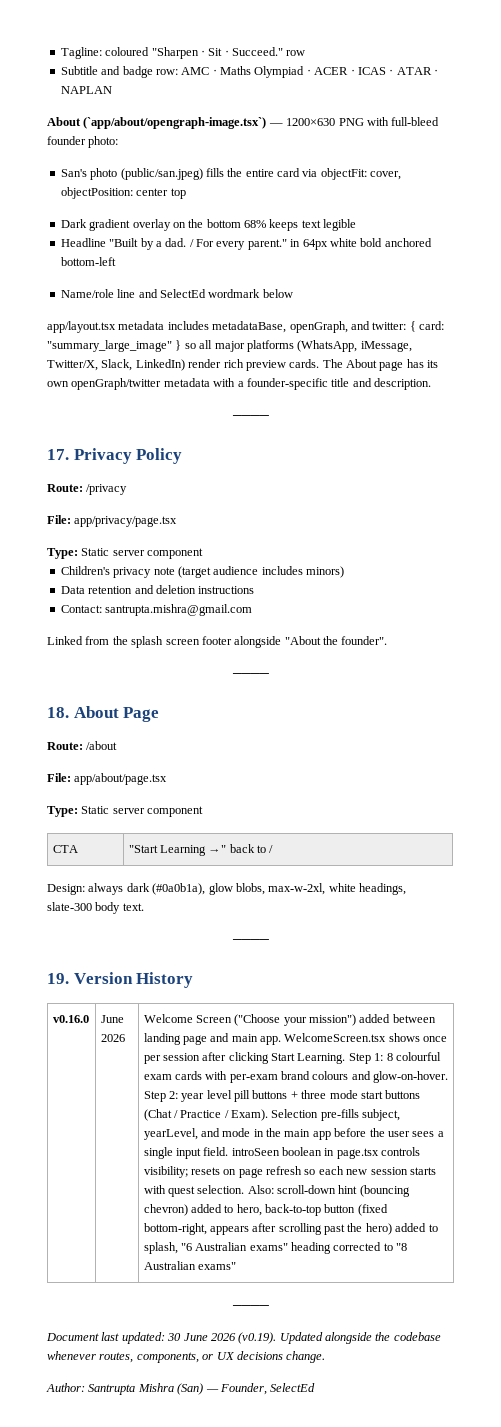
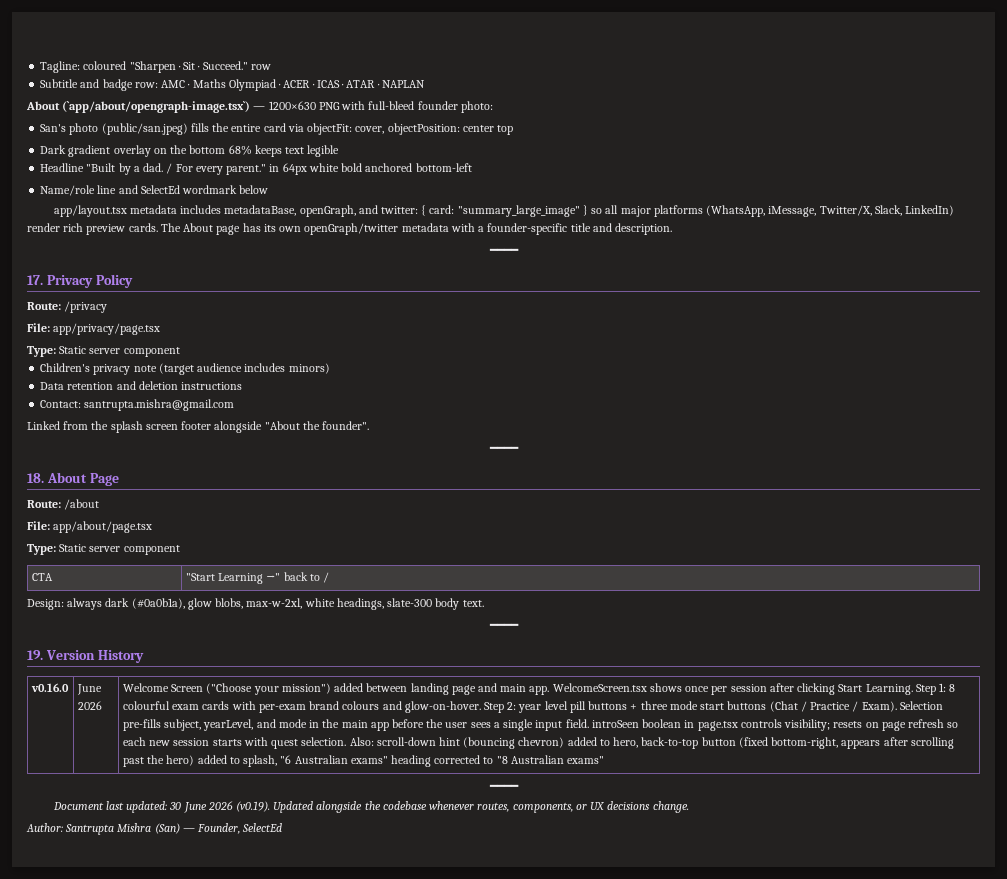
  The About page has its own openGraph/twitter metadata with a founder-specific title and description.
- ────
+ ━━━━
  Linked from the splash screen footer alongside "About the founder".
- ────
+ ━━━━
  Design: always dark (#0a0b1a), glow blobs, max-w-2xl, white headings, slate-300 body text.
- ────
+ ━━━━
  Also: scroll-down hint (bouncing chevron) added to hero, back-to-top button (fixed bottom-right, appears after scrolling past the hero) added to splash, "6 Australian exams" heading corrected to "8 Australian exams"
- ────
+ ━━━━

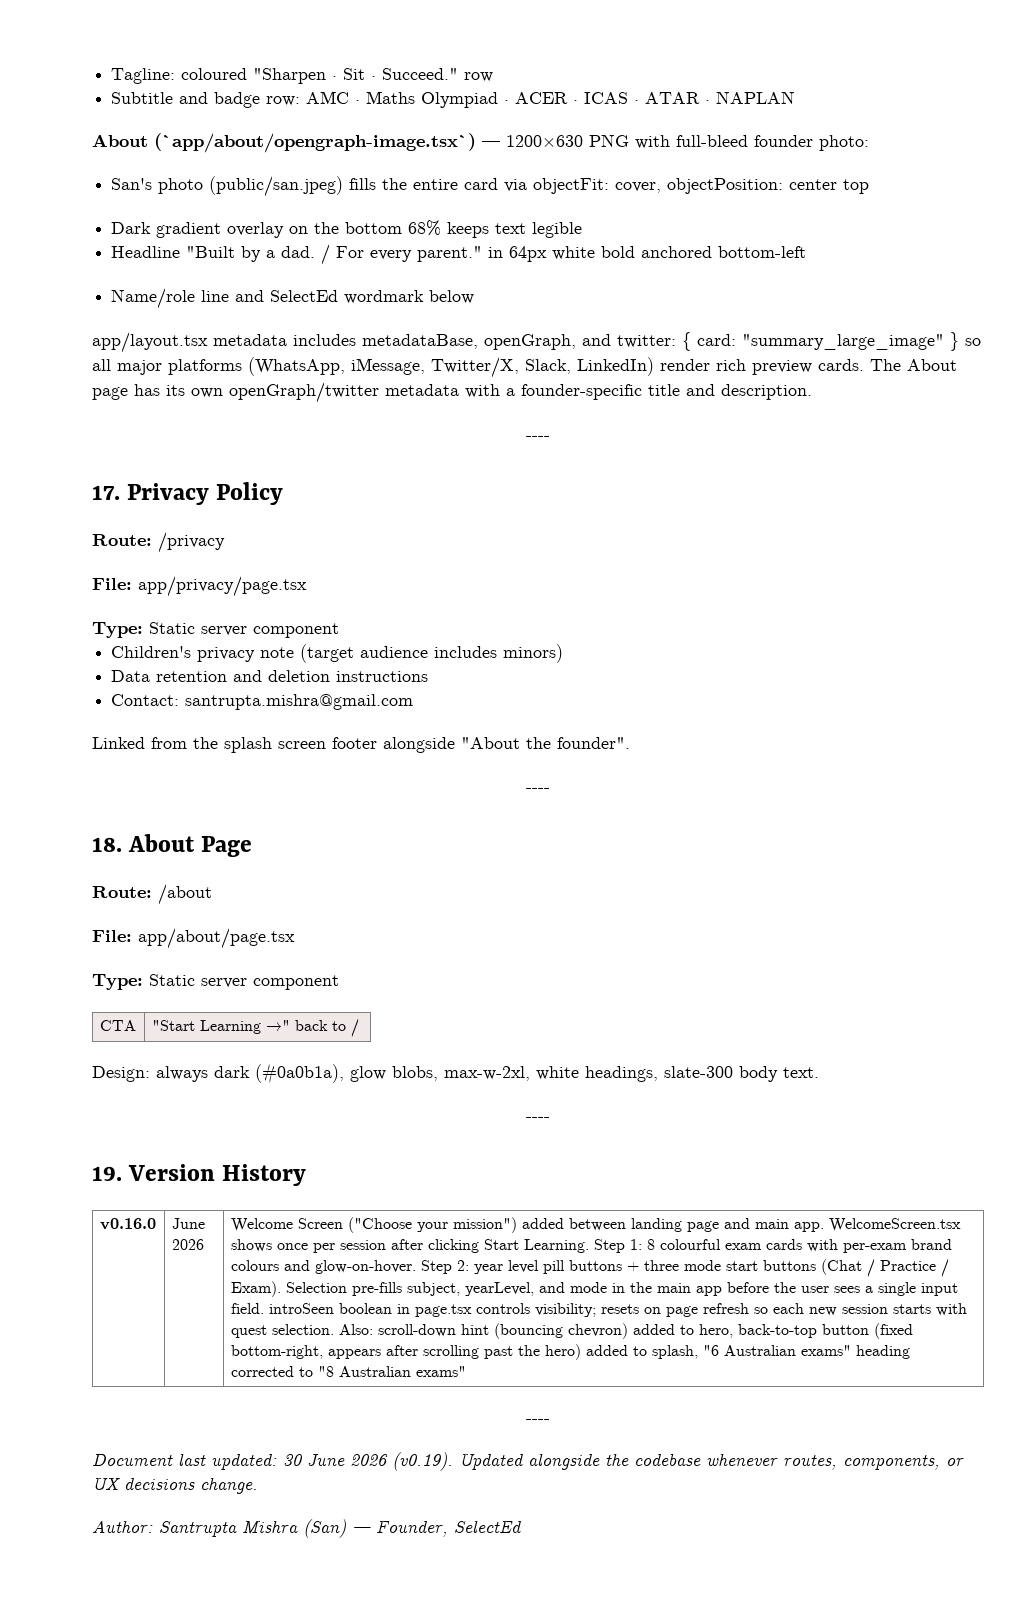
  The About page has its own openGraph/twitter metadata with a founder-specific title and description.
- ━━━━
+ ----
  Linked from the splash screen footer alongside "About the founder".
- ━━━━
+ ----
  Design: always dark (#0a0b1a), glow blobs, max-w-2xl, white headings, slate-300 body text.
- ━━━━
+ ----
  Also: scroll-down hint (bouncing chevron) added to hero, back-to-top button (fixed bottom-right, appears after scrolling past the hero) added to splash, "6 Australian exams" heading corrected to "8 Australian exams"
- ━━━━
+ ----

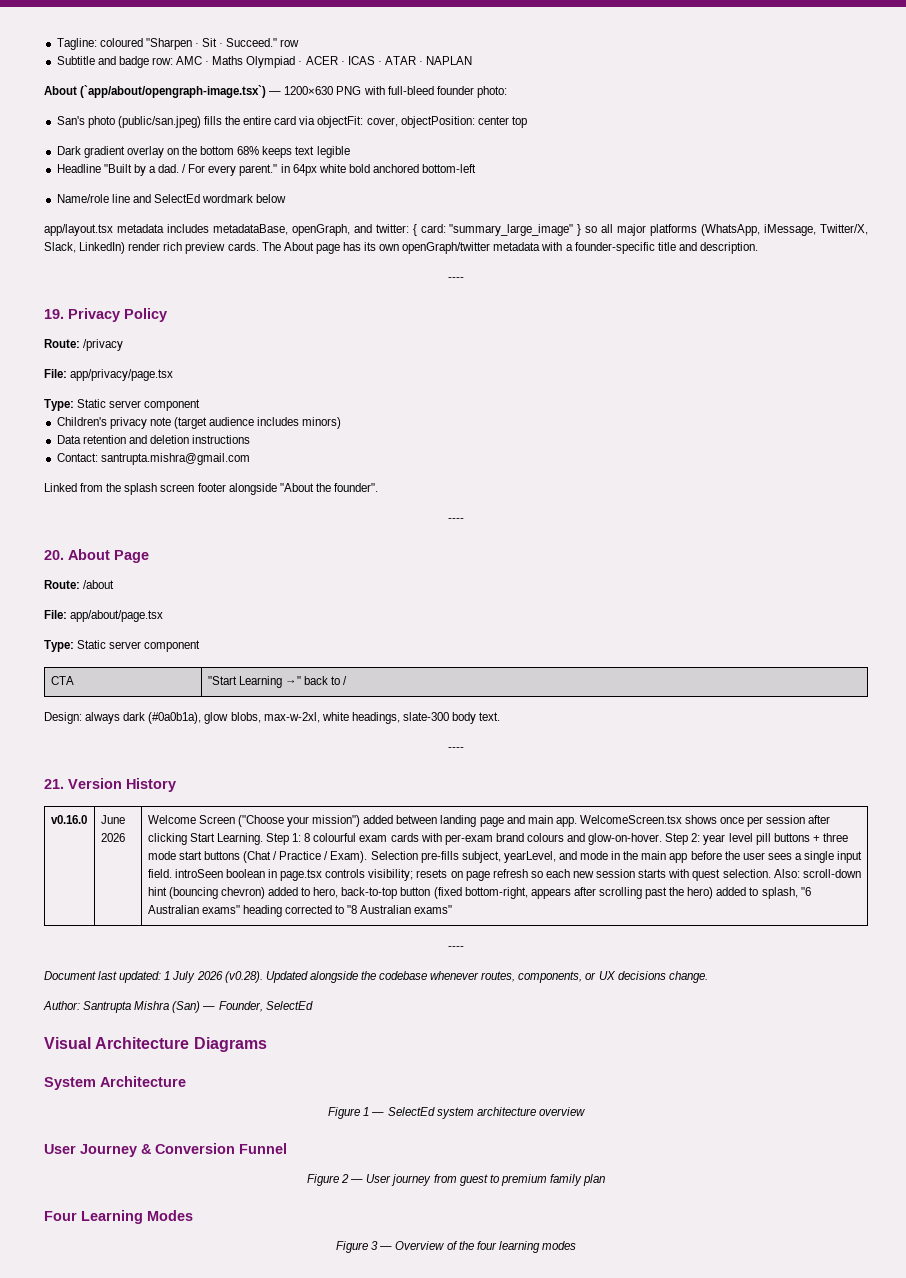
- 17. Privacy Policy
+ 19. Privacy Policy
- 18. About Page
+ 20. About Page
- 19. Version History
+ 21. Version History
- Document last updated: 30 June 2026 (v0.19). Updated alongside the codebase whenever routes, components, or UX decisions change.
+ Document last updated: 1 July 2026 (v0.28). Updated alongside the codebase whenever routes, components, or UX decisions change.
+ Visual Architecture Diagrams
+ System Architecture
+ Figure 1 — SelectEd system architecture overview
+ User Journey & Conversion Funnel
+ Figure 2 — User journey from guest to premium family plan
+ Four Learning Modes
+ Figure 3 — Overview of the four learning modes

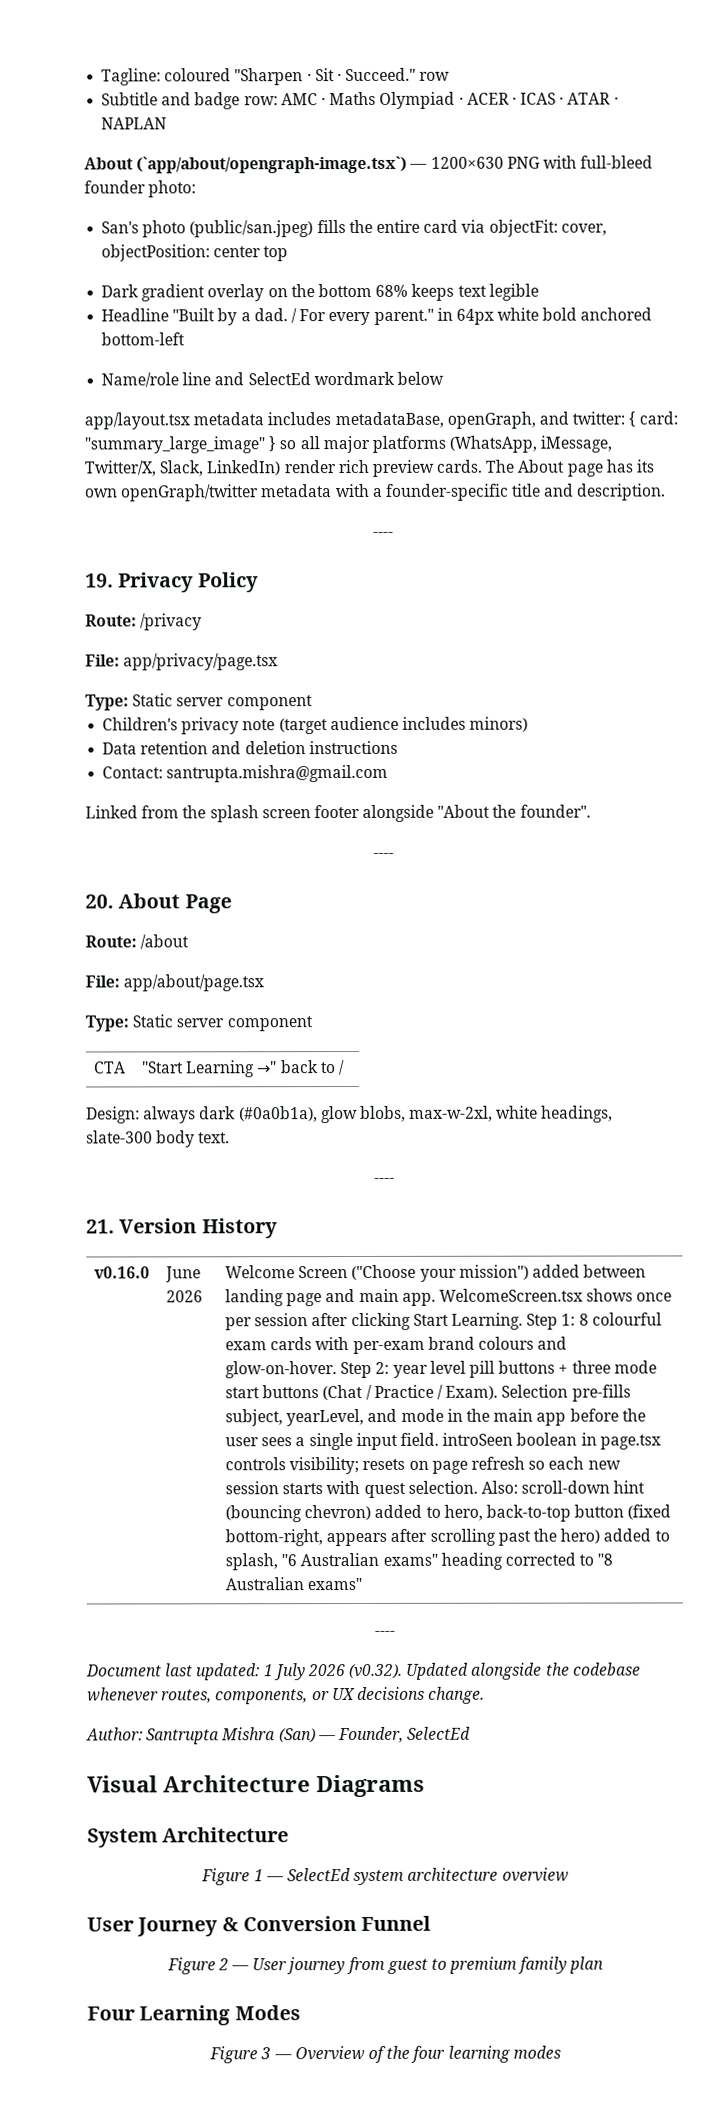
- Document last updated: 1 July 2026 (v0.28). Updated alongside the codebase whenever routes, components, or UX decisions change.
+ Document last updated: 1 July 2026 (v0.32). Updated alongside the codebase whenever routes, components, or UX decisions change.

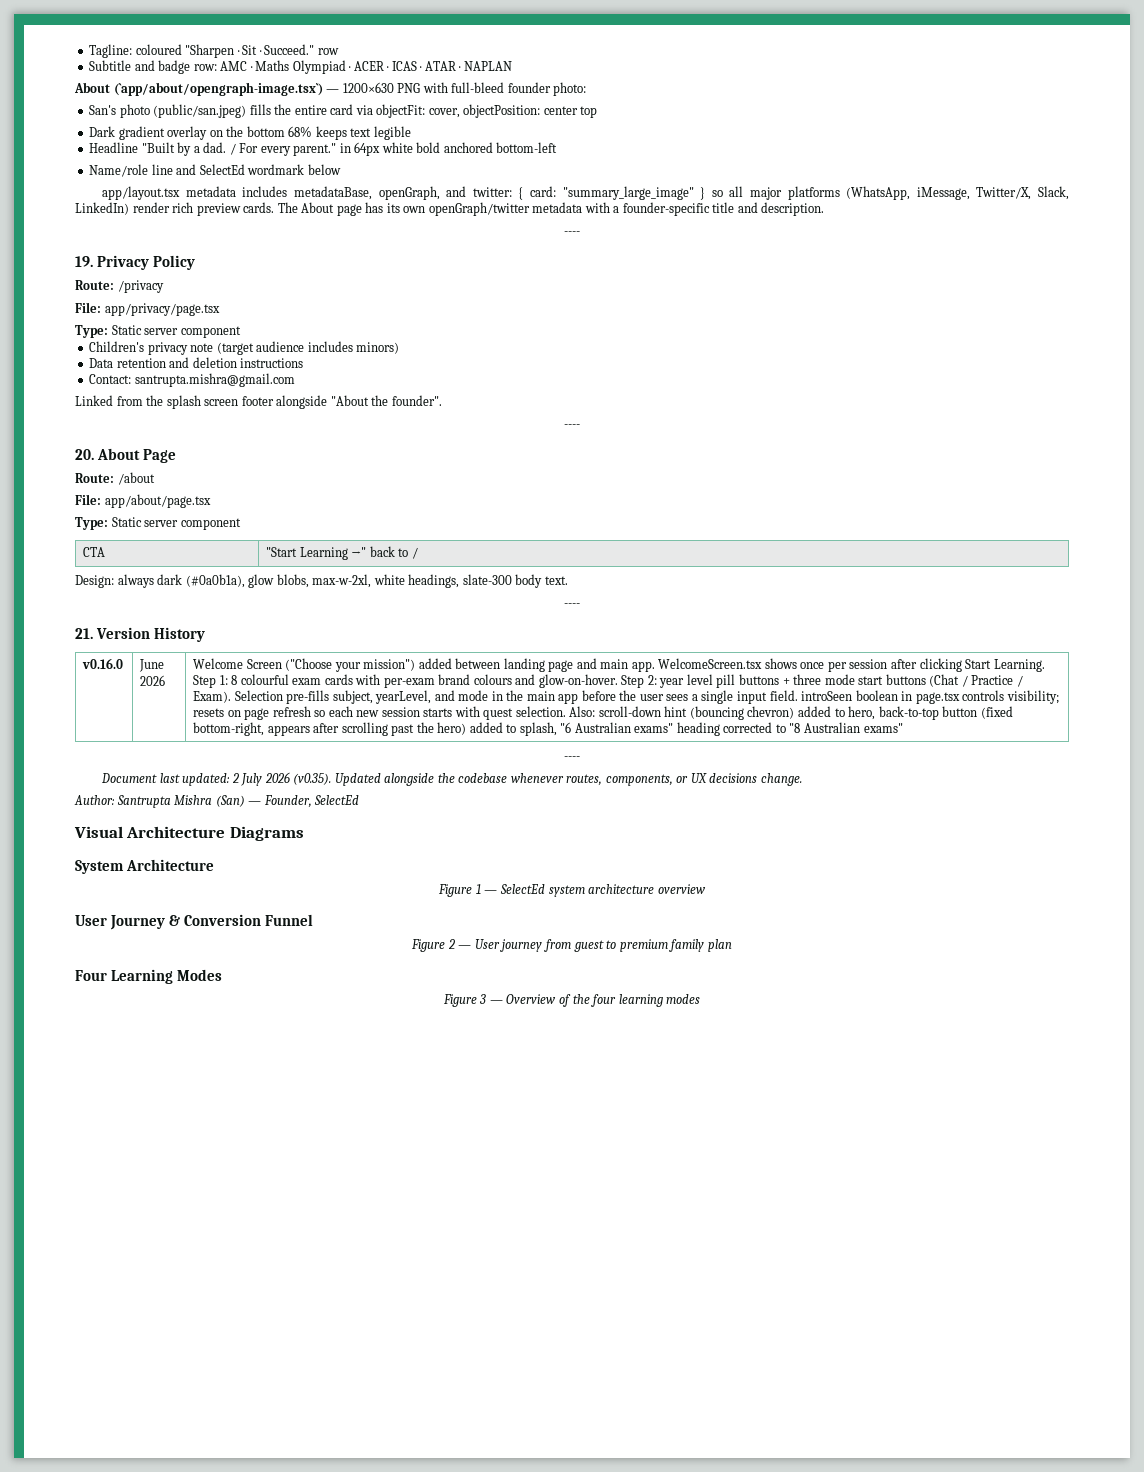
- Document last updated: 1 July 2026 (v0.32). Updated alongside the codebase whenever routes, components, or UX decisions change.
+ Document last updated: 2 July 2026 (v0.35). Updated alongside the codebase whenever routes, components, or UX decisions change.

